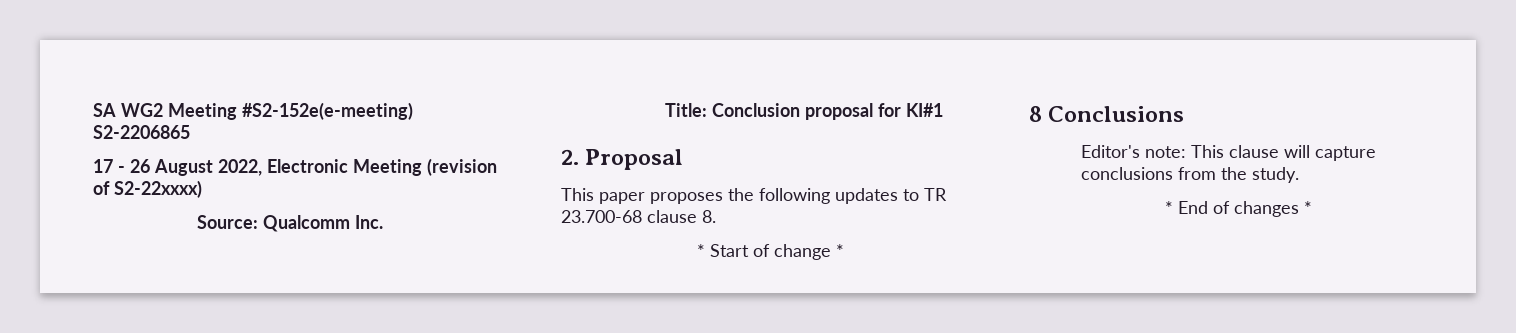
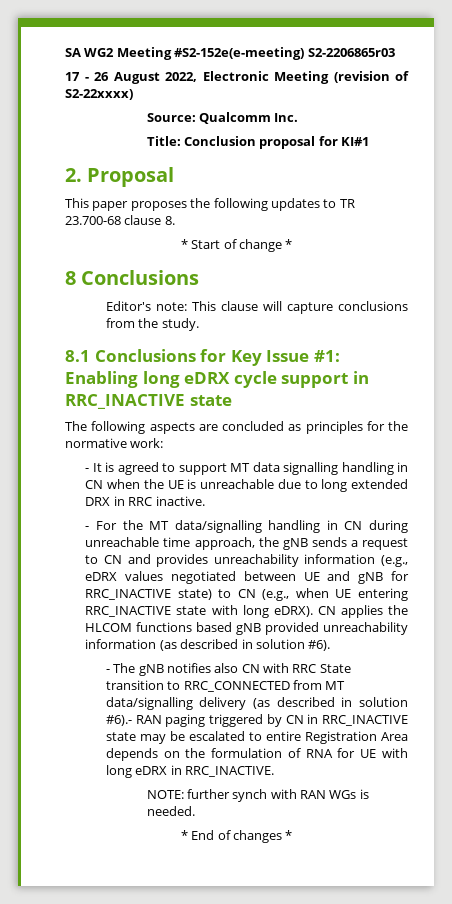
- SA WG2 Meeting #S2-152e(e-meeting) S2-2206865
+ SA WG2 Meeting #S2-152e(e-meeting) S2-2206865r03
+ 8.1 Conclusions for Key Issue #1: Enabling long eDRX cycle support in RRC_INACTIVE state
+ The following aspects are concluded as principles for the normative work:
+ - It is agreed to support MT data signalling handling in CN when the UE is unreachable due to long extended DRX in RRC inactive.
+ - For the MT data/signalling handling in CN during unreachable time approach, the gNB sends a request to CN and provides unreachability information (e.g., eDRX values negotiated between UE and gNB for RRC_INACTIVE state) to CN (e.g., when UE entering RRC_INACTIVE state with long eDRX). CN applies the HLCOM functions based gNB provided unreachability information (as described in solution #6).
+ - The gNB notifies also CN with RRC State transition to RRC_CONNECTED from MT data/signalling delivery (as described in solution #6).- RAN paging triggered by CN in RRC_INACTIVE state may be escalated to entire Registration Area depends on the formulation of RNA for UE with long eDRX in RRC_INACTIVE.
+ NOTE: further synch with RAN WGs is needed.

